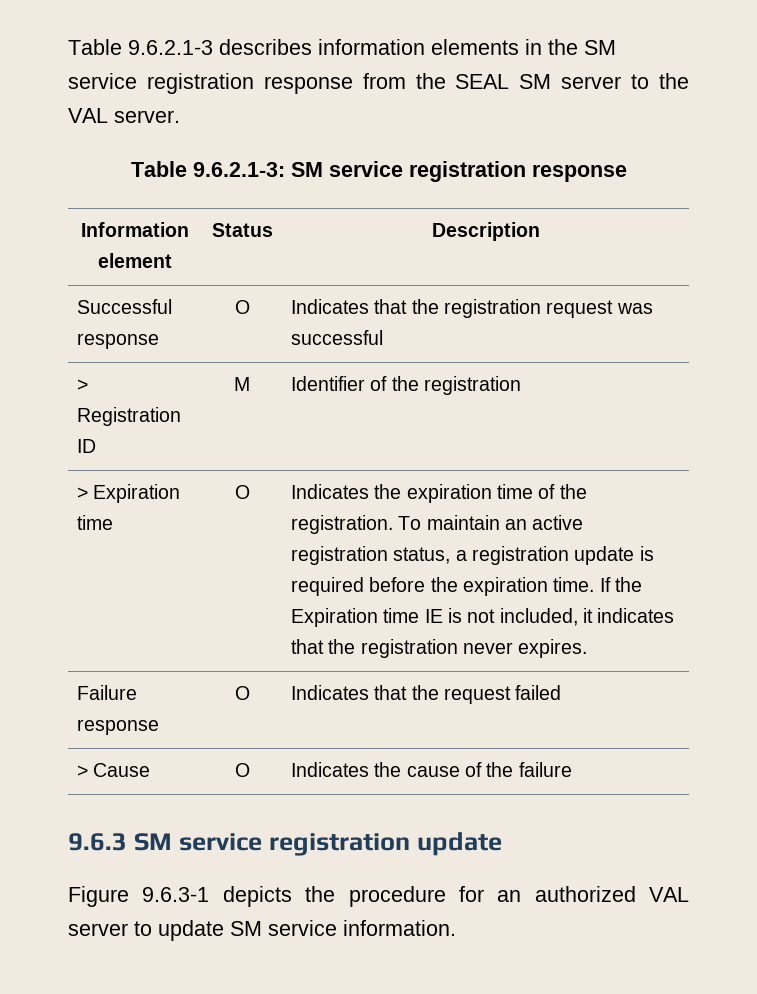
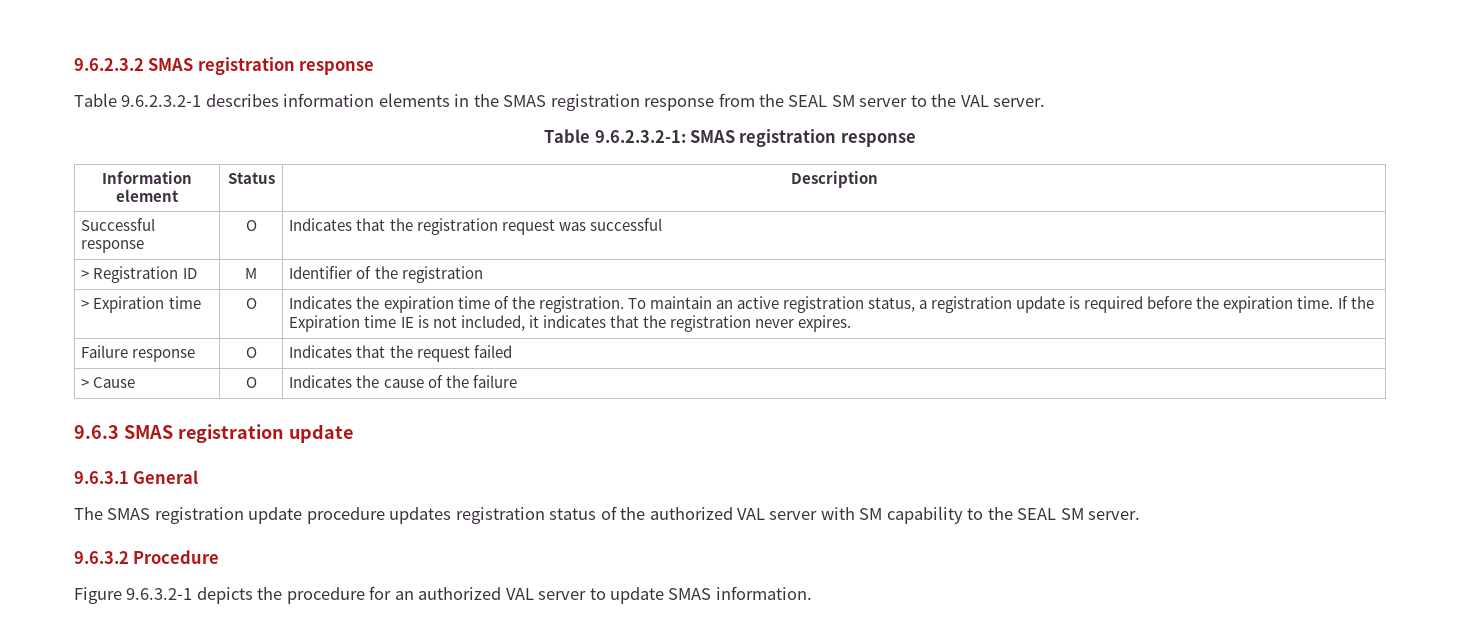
- Table 9.6.2.1-3 describes information elements in the SM service registration response from the SEAL SM server to the VAL server.
+ 9.6.2.3.2 SMAS registration response
+ Table 9.6.2.3.2-1 describes information elements in the SMAS registration response from the SEAL SM server to the VAL server.
- Table 9.6.2.1-3: SM service registration response
+ Table 9.6.2.3.2-1: SMAS registration response
- 9.6.3 SM service registration update
+ 9.6.3 SMAS registration update
+ 9.6.3.1 General
+ The SMAS registration update procedure updates registration status of the authorized VAL server with SM capability to the SEAL SM server.
+ 9.6.3.2 Procedure
- Figure 9.6.3-1 depicts the procedure for an authorized VAL server to update SM service information.
+ Figure 9.6.3.2-1 depicts the procedure for an authorized VAL server to update SMAS information.

